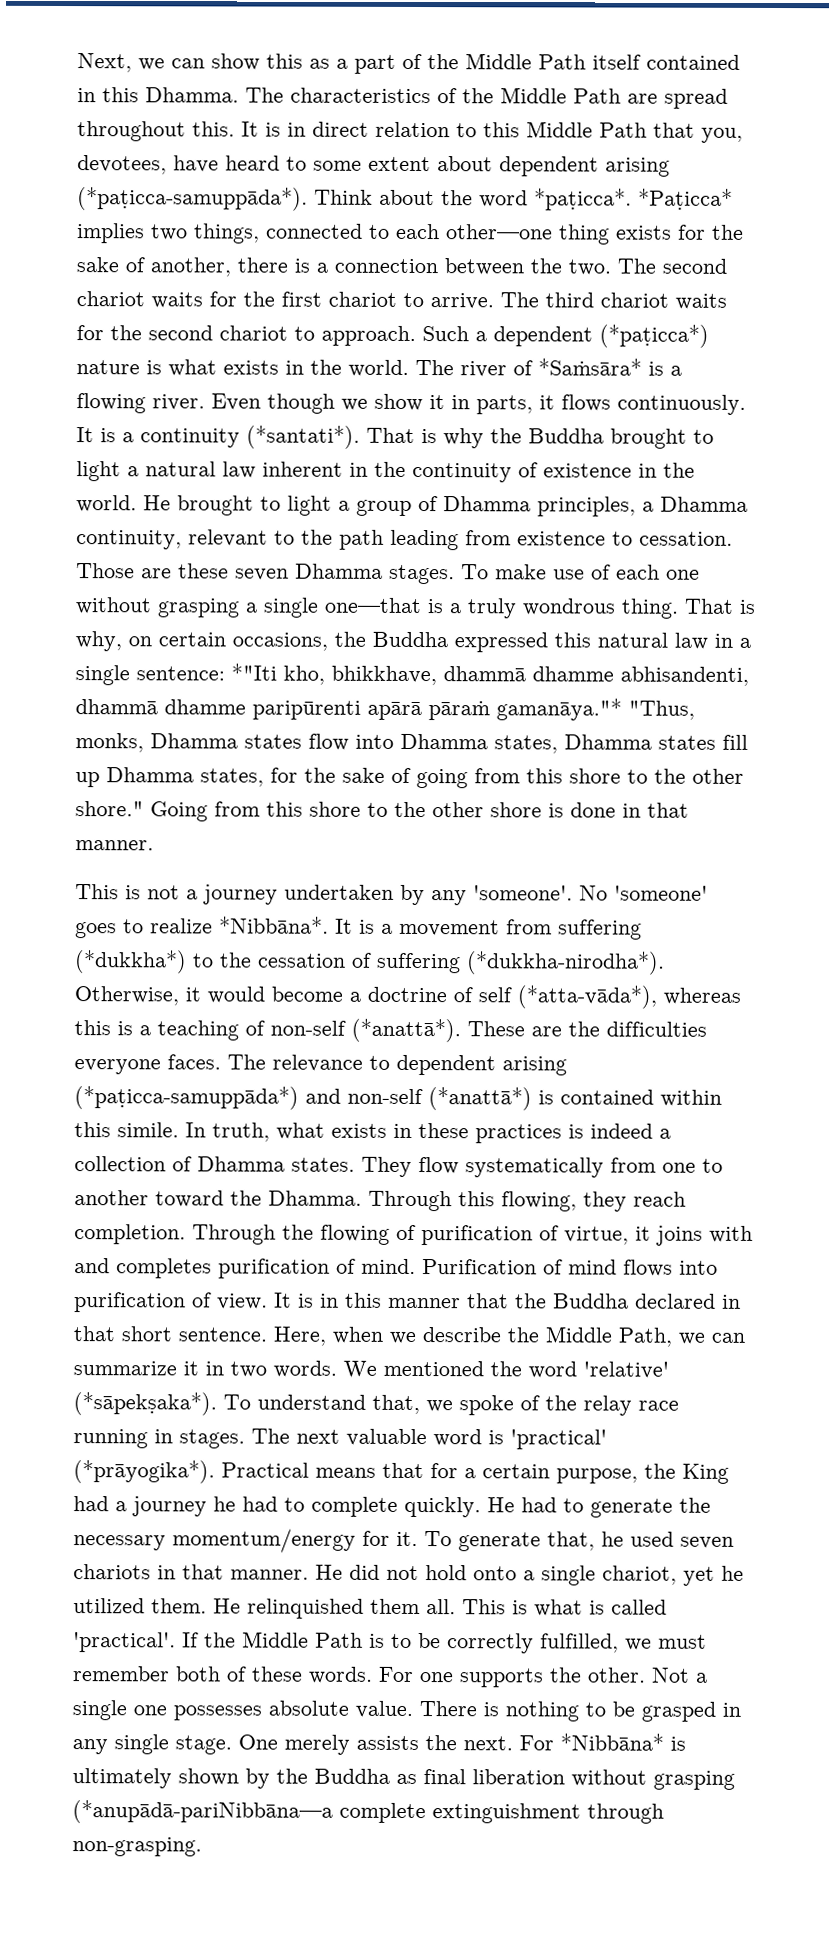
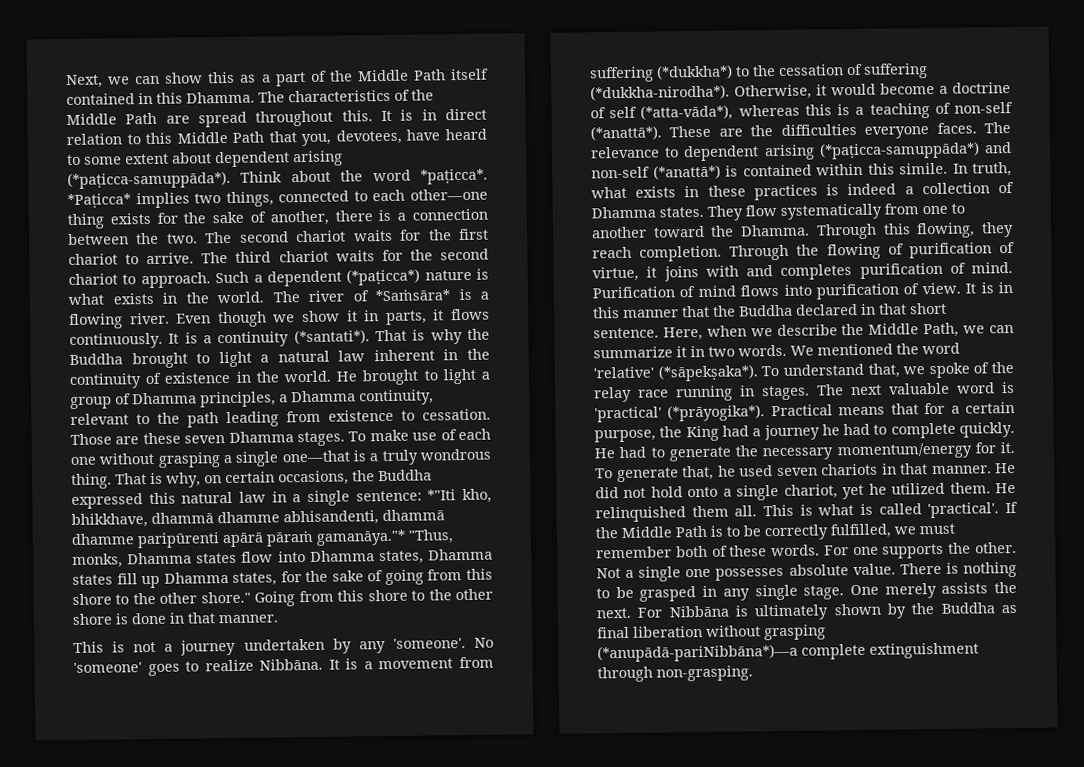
- No 'someone' goes to realize *Nibbāna*.
+ No 'someone' goes to realize Nibbāna.
- For *Nibbāna* is ultimately shown by the Buddha as final liberation without grasping (*anupādā-pariNibbāna—a complete extinguishment through non-grasping.
+ For Nibbāna is ultimately shown by the Buddha as final liberation without grasping (*anupādā-pariNibbāna*)—a complete extinguishment through non-grasping.

